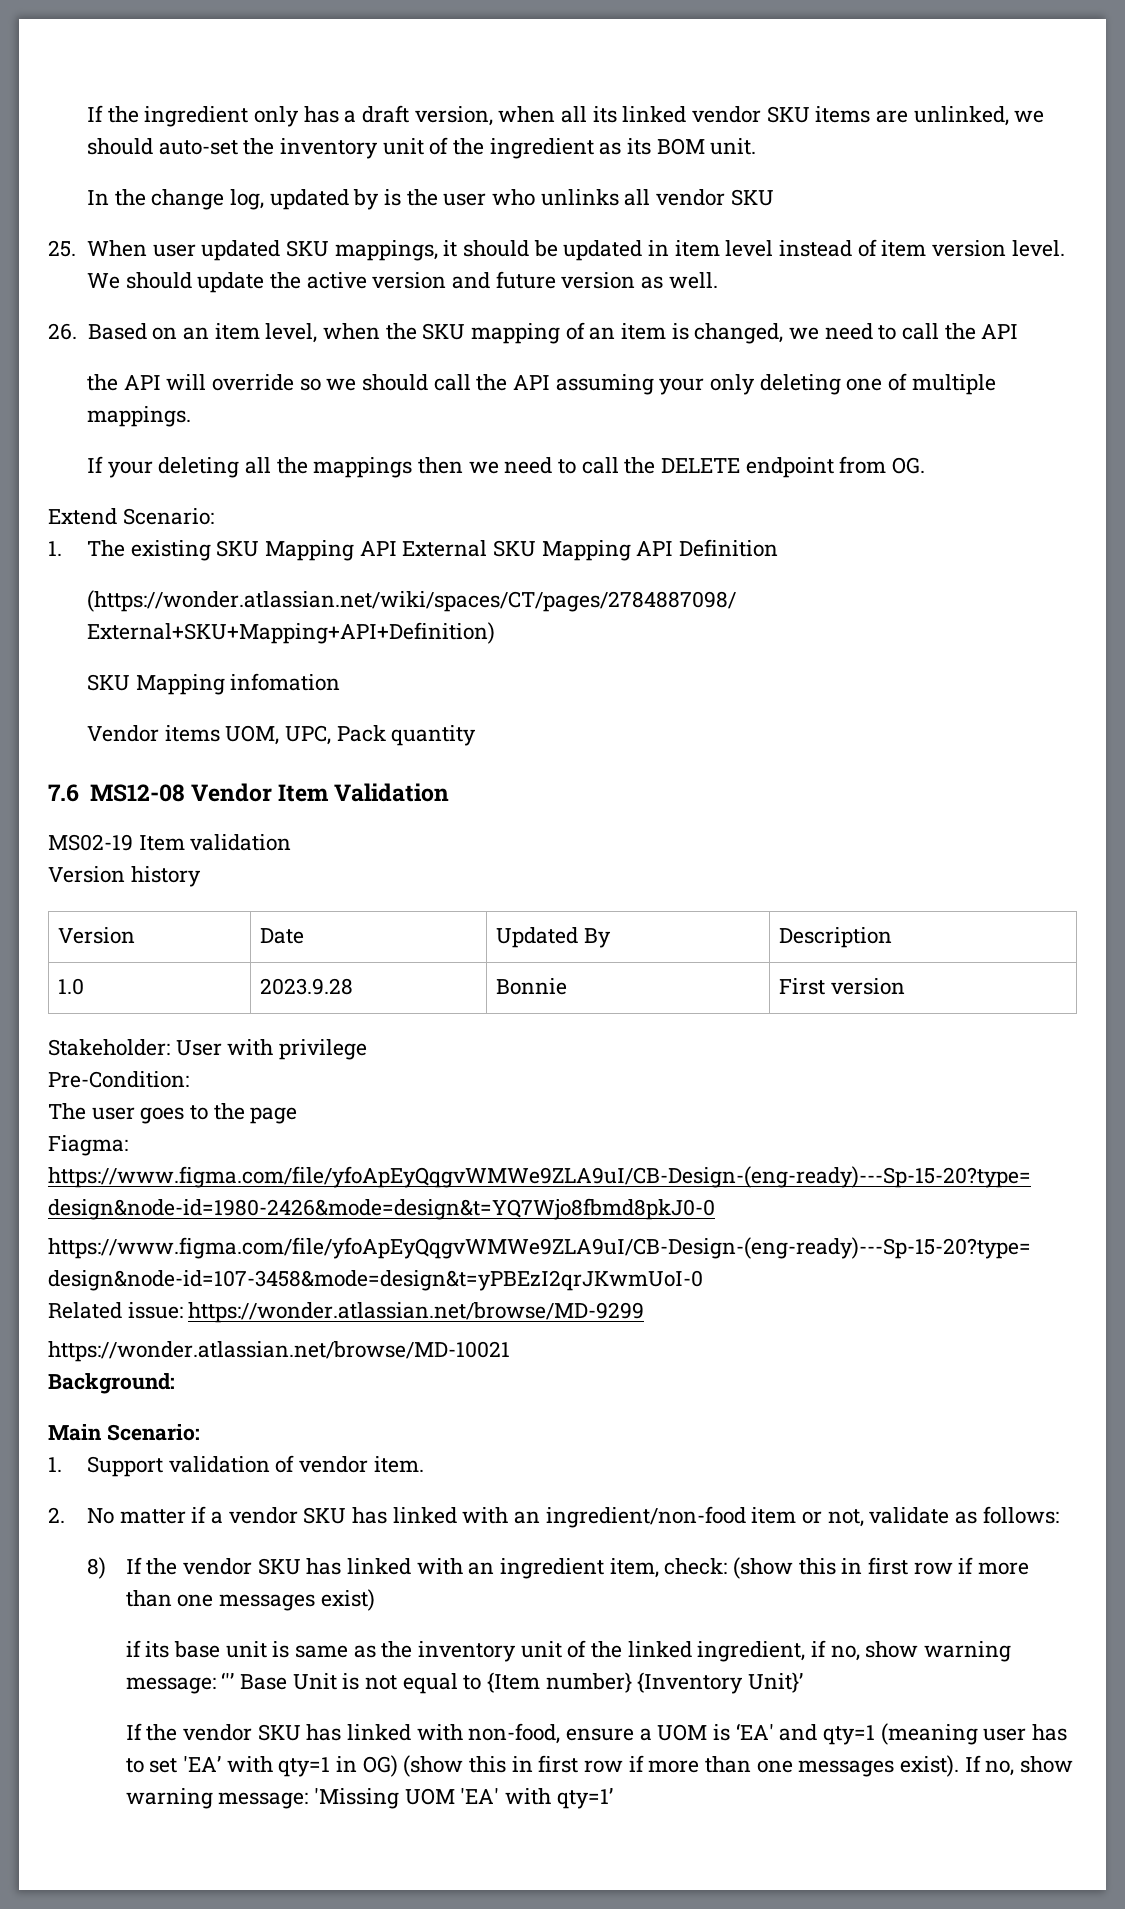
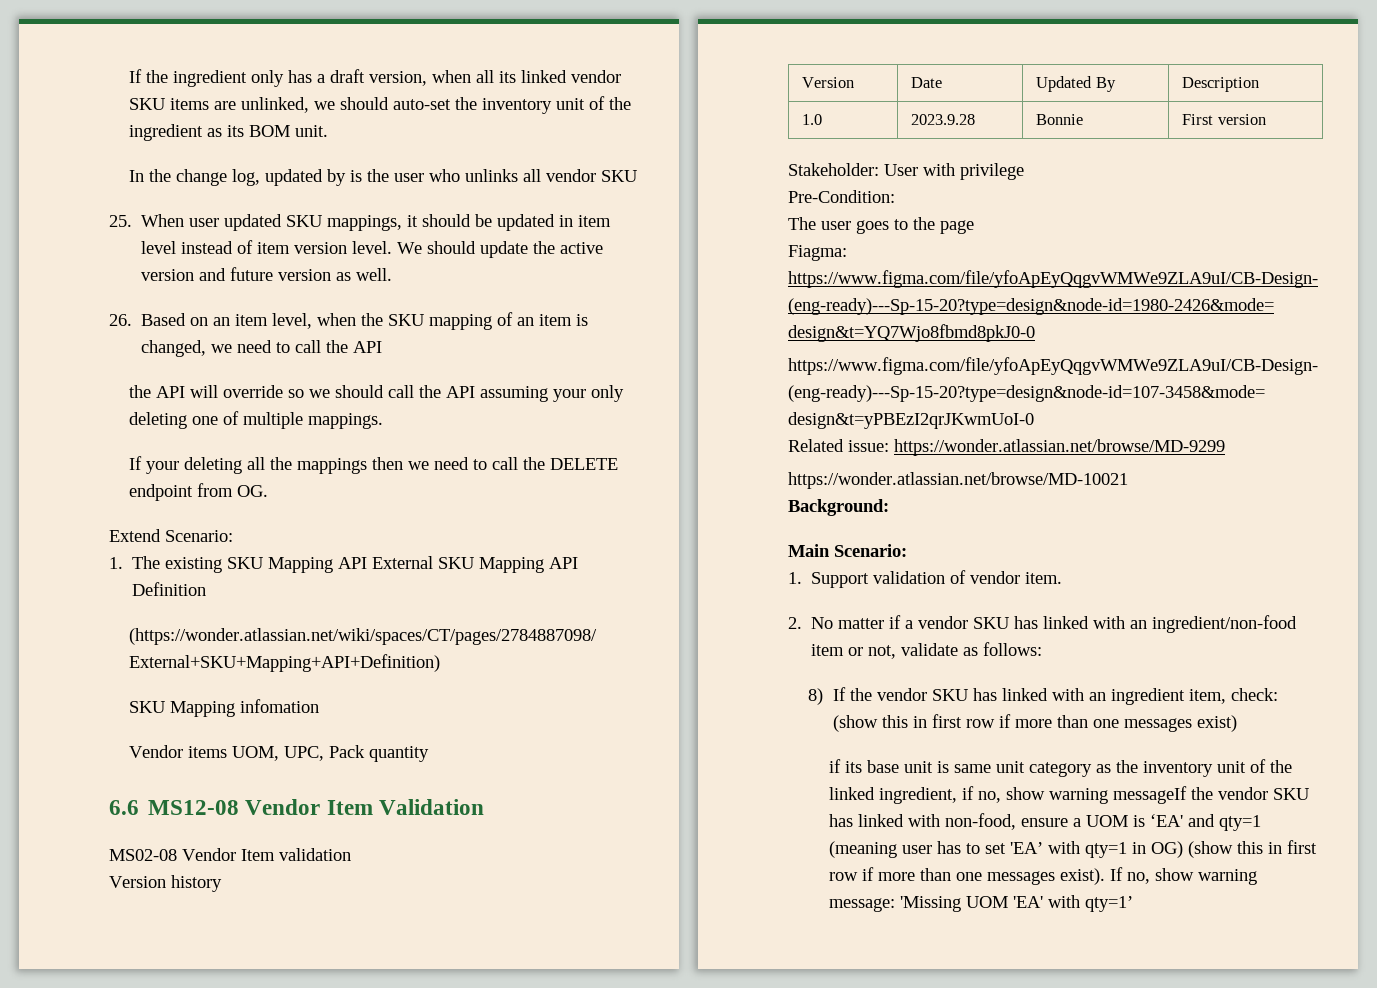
- 7.6 MS12-08 Vendor Item Validation
+ 6.6 MS12-08 Vendor Item Validation
- MS02-19 Item validation
+ MS02-08 Vendor Item validation
- if its base unit is same as the inventory unit of the linked ingredient, if no, show warning message: ‘'’ Base Unit is not equal to {Item number} {Inventory Unit}’
- If the vendor SKU has linked with non-food, ensure a UOM is ‘EA' and qty=1 (meaning user has to set 'EA’ with qty=1 in OG) (show this in first row if more than one messages exist).
+ if its base unit is same unit category as the inventory unit of the linked ingredient, if no, show warning messageIf the vendor SKU has linked with non-food, ensure a UOM is ‘EA' and qty=1 (meaning user has to set 'EA’ with qty=1 in OG) (show this in first row if more than one messages exist).

